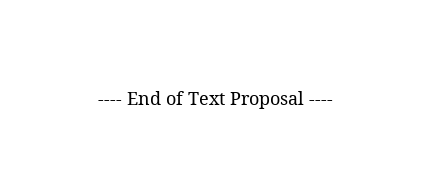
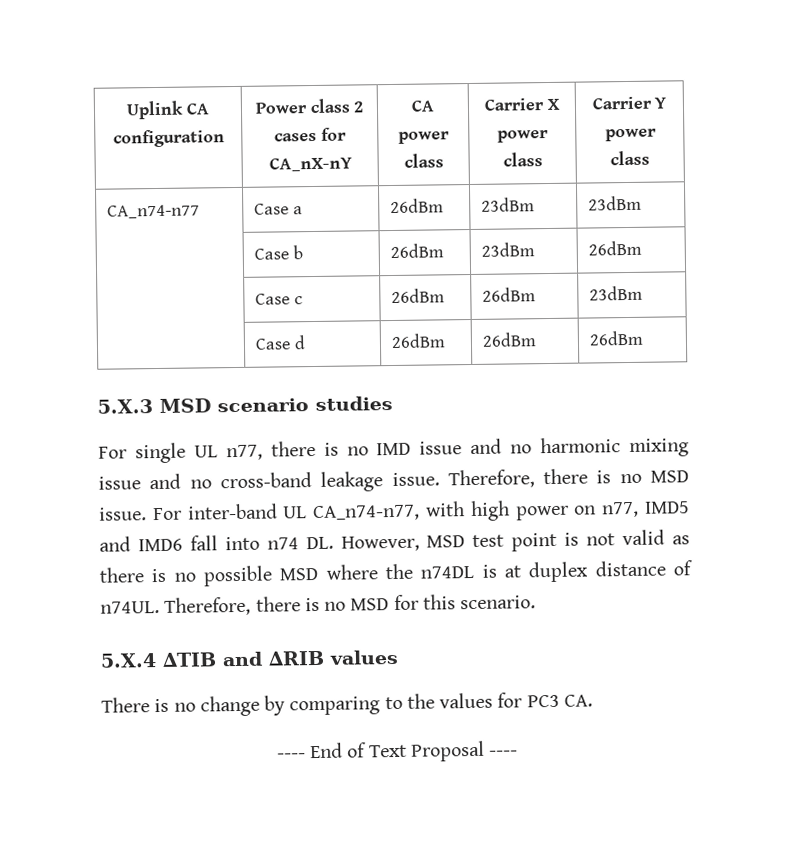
+ Uplink CA configuration | Power class 2 cases for CA_nX-nY | CA power class | Carrier X power class | Carrier Y power class
+ CA_n74-n77 | Case a | 26dBm | 23dBm | 23dBm
+ | Case b | 26dBm | 23dBm | 26dBm
+ | Case c | 26dBm | 26dBm | 23dBm
+ | Case d | 26dBm | 26dBm | 26dBm
+ 5.X.3 MSD scenario studies
+ For single UL n77, there is no IMD issue and no harmonic mixing issue and no cross-band leakage issue. Therefore, there is no MSD issue. For inter-band UL CA_n74-n77, with high power on n77, IMD5 and IMD6 fall into n74 DL. However, MSD test point is not valid as there is no possible MSD where the n74DL is at duplex distance of n74UL. Therefore, there is no MSD for this scenario.
+ 5.X.4 ∆TIB and ∆RIB values
+ There is no change by comparing to the values for PC3 CA.

